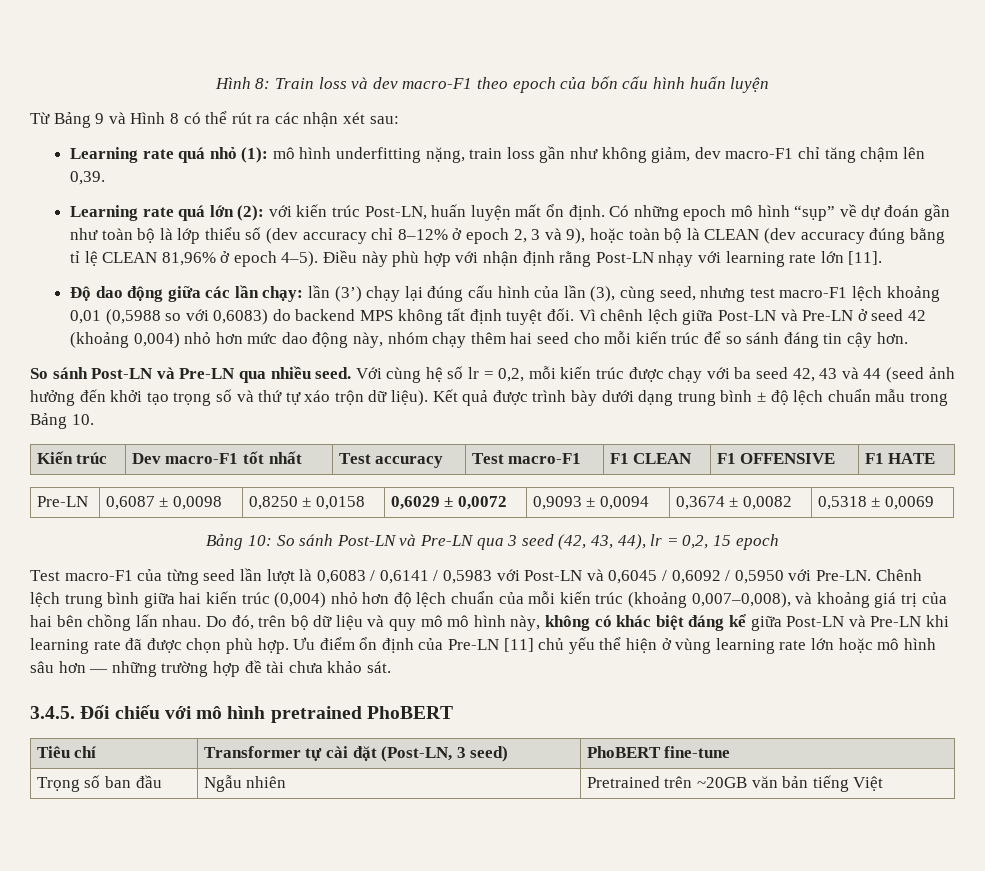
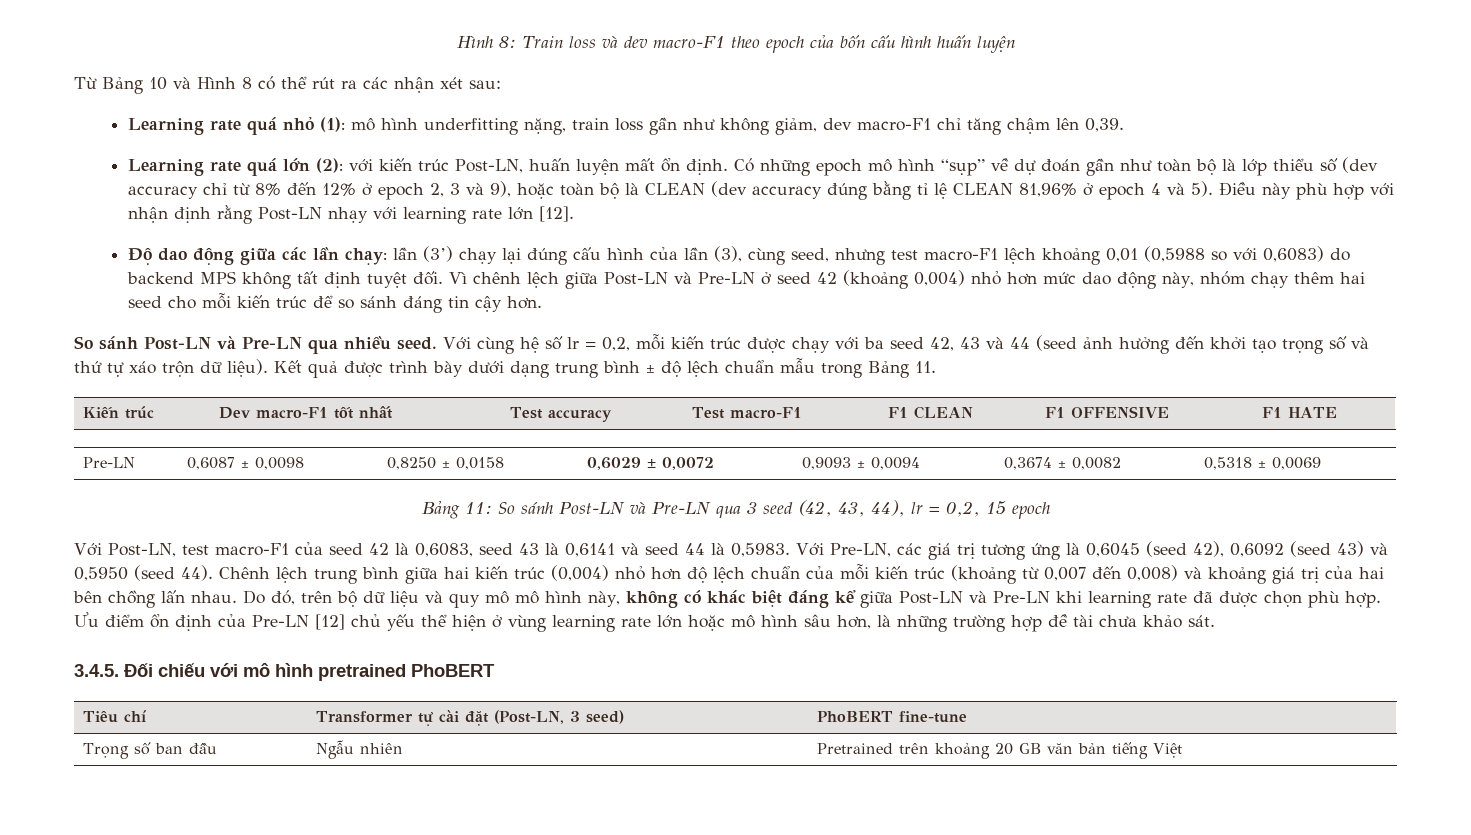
- Từ Bảng 9 và Hình 8 có thể rút ra các nhận xét sau:
+ Từ Bảng 10 và Hình 8 có thể rút ra các nhận xét sau:
- Có những epoch mô hình “sụp” về dự đoán gần như toàn bộ là lớp thiểu số (dev accuracy chỉ 8–12% ở epoch 2, 3 và 9), hoặc toàn bộ là CLEAN (dev accuracy đúng bằng tỉ lệ CLEAN 81,96% ở epoch 4–5).
+ Có những epoch mô hình “sụp” về dự đoán gần như toàn bộ là lớp thiểu số (dev accuracy chỉ từ 8% đến 12% ở epoch 2, 3 và 9), hoặc toàn bộ là CLEAN (dev accuracy đúng bằng tỉ lệ CLEAN 81,96% ở epoch 4 và 5).
- Điều này phù hợp với nhận định rằng Post-LN nhạy với learning rate lớn [11].
+ Điều này phù hợp với nhận định rằng Post-LN nhạy với learning rate lớn [12].
- Kết quả được trình bày dưới dạng trung bình ± độ lệch chuẩn mẫu trong Bảng 10.
+ Kết quả được trình bày dưới dạng trung bình ± độ lệch chuẩn mẫu trong Bảng 11.
- Bảng 10: So sánh Post-LN và Pre-LN qua 3 seed (42, 43, 44), lr = 0,2, 15 epoch
+ Bảng 11: So sánh Post-LN và Pre-LN qua 3 seed (42, 43, 44), lr = 0,2, 15 epoch
- Test macro-F1 của từng seed lần lượt là 0,6083 / 0,6141 / 0,5983 với Post-LN và 0,6045 / 0,6092 / 0,5950 với Pre-LN.
+ Với Post-LN, test macro-F1 của seed 42 là 0,6083, seed 43 là 0,6141 và seed 44 là 0,5983. Với Pre-LN, các giá trị tương ứng là 0,6045 (seed 42), 0,6092 (seed 43) và 0,5950 (seed 44).
- Chênh lệch trung bình giữa hai kiến trúc (0,004) nhỏ hơn độ lệch chuẩn của mỗi kiến trúc (khoảng 0,007–0,008), và khoảng giá trị của hai bên chồng lấn nhau.
+ Chênh lệch trung bình giữa hai kiến trúc (0,004) nhỏ hơn độ lệch chuẩn của mỗi kiến trúc (khoảng từ 0,007 đến 0,008) và khoảng giá trị của hai bên chồng lấn nhau.
- Ưu điểm ổn định của Pre-LN [11] chủ yếu thể hiện ở vùng learning rate lớn hoặc mô hình sâu hơn — những trường hợp đề tài chưa khảo sát.
+ Ưu điểm ổn định của Pre-LN [12] chủ yếu thể hiện ở vùng learning rate lớn hoặc mô hình sâu hơn, là những trường hợp đề tài chưa khảo sát.
- Trọng số ban đầu | Ngẫu nhiên | Pretrained trên ~20GB văn bản tiếng Việt
+ Trọng số ban đầu | Ngẫu nhiên | Pretrained trên khoảng 20 GB văn bản tiếng Việt

